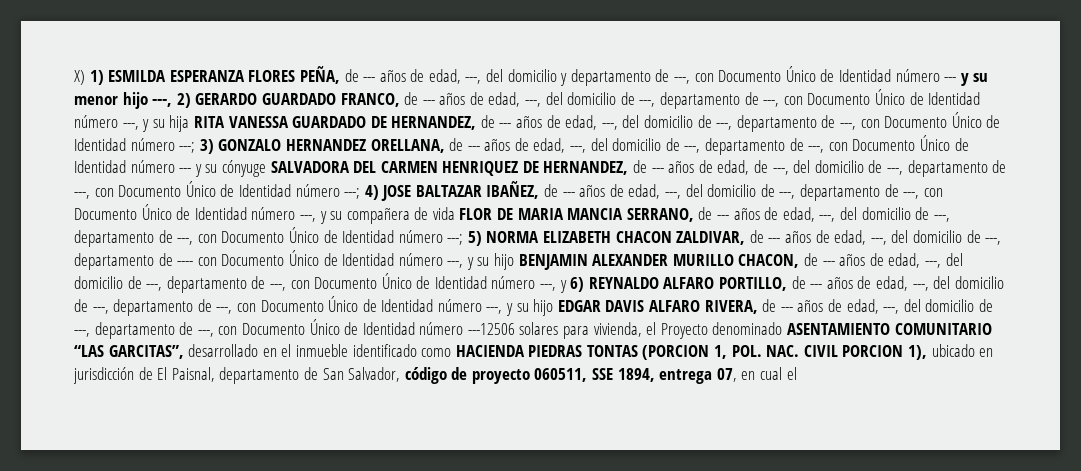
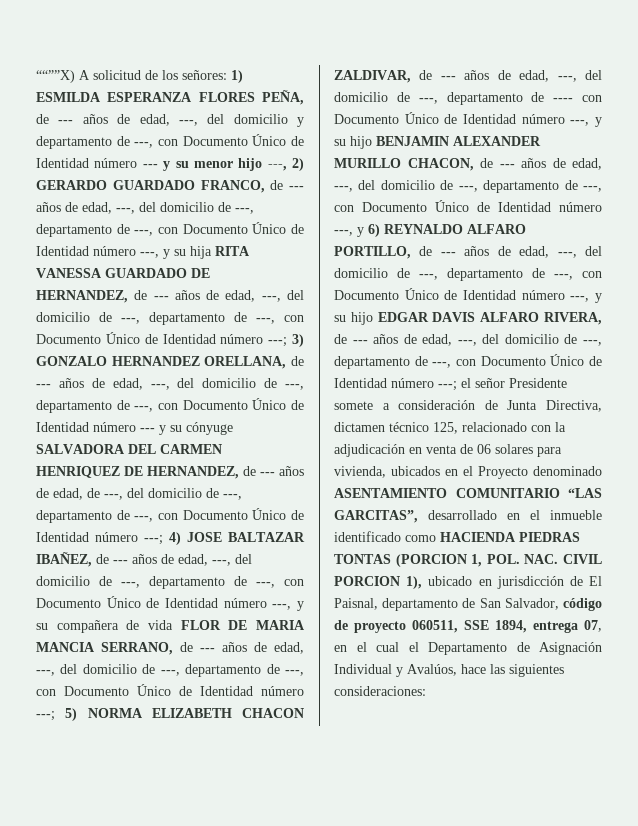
- X) 1) ESMILDA ESPERANZA FLORES PEÑA, de --- años de edad, ---, del domicilio y departamento de ---, con Documento Único de Identidad número --- y su menor hijo ---, 2) GERARDO GUARDADO FRANCO, de --- años de edad, ---, del domicilio de ---, departamento de ---, con Documento Único de Identidad número ---, y su hija RITA VANESSA GUARDADO DE HERNANDEZ, de --- años de edad, ---, del domicilio de ---, departamento de ---, con Documento Único de Identidad número ---;
+ ““””X) A solicitud de los señores: 1) ESMILDA ESPERANZA FLORES PEÑA, de --- años de edad, ---, del domicilio y departamento de ---, con Documento Único de Identidad número --- y su menor hijo ---, 2) GERARDO GUARDADO FRANCO, de --- años de edad, ---, del domicilio de ---, departamento de ---, con Documento Único de Identidad número ---, y su hija RITA VANESSA GUARDADO DE HERNANDEZ, de --- años de edad, ---, del domicilio de ---, departamento de ---, con Documento Único de Identidad número ---;
- 5) NORMA ELIZABETH CHACON ZALDIVAR, de --- años de edad, ---, del domicilio de ---, departamento de ---- con Documento Único de Identidad número ---, y su hijo BENJAMIN ALEXANDER MURILLO CHACON, de --- años de edad, ---, del domicilio de ---, departamento de ---, con Documento Único de Identidad número ---, y 6) REYNALDO ALFARO PORTILLO, de --- años de edad, ---, del domicilio de ---, departamento de ---, con Documento Único de Identidad número ---, y su hijo EDGAR DAVIS ALFARO RIVERA, de --- años de edad, ---, del domicilio de ---, departamento de ---, con Documento Único de Identidad número ---12506 solares para vivienda, el Proyecto denominado ASENTAMIENTO COMUNITARIO “LAS GARCITAS”, desarrollado en el inmueble identificado como HACIENDA PIEDRAS TONTAS (PORCION 1, POL. NAC. CIVIL PORCION 1), ubicado en jurisdicción de El Paisnal, departamento de San Salvador, código de proyecto 060511, SSE 1894, entrega 07, en cual el
+ 5) NORMA ELIZABETH CHACON ZALDIVAR, de --- años de edad, ---, del domicilio de ---, departamento de ---- con Documento Único de Identidad número ---, y su hijo BENJAMIN ALEXANDER MURILLO CHACON, de --- años de edad, ---, del domicilio de ---, departamento de ---, con Documento Único de Identidad número ---, y 6) REYNALDO ALFARO PORTILLO, de --- años de edad, ---, del domicilio de ---, departamento de ---, con Documento Único de Identidad número ---, y su hijo EDGAR DAVIS ALFARO RIVERA, de --- años de edad, ---, del domicilio de ---, departamento de ---, con Documento Único de Identidad número ---; el señor Presidente somete a consideración de Junta Directiva, dictamen técnico 125, relacionado con la adjudicación en venta de 06 solares para vivienda, ubicados en el Proyecto denominado ASENTAMIENTO COMUNITARIO “LAS GARCITAS”, desarrollado en el inmueble identificado como HACIENDA PIEDRAS TONTAS (PORCION 1, POL. NAC. CIVIL PORCION 1), ubicado en jurisdicción de El Paisnal, departamento de San Salvador, código de proyecto 060511, SSE 1894, entrega 07, en el cual el Departamento de Asignación Individual y Avalúos, hace las siguientes consideraciones:

